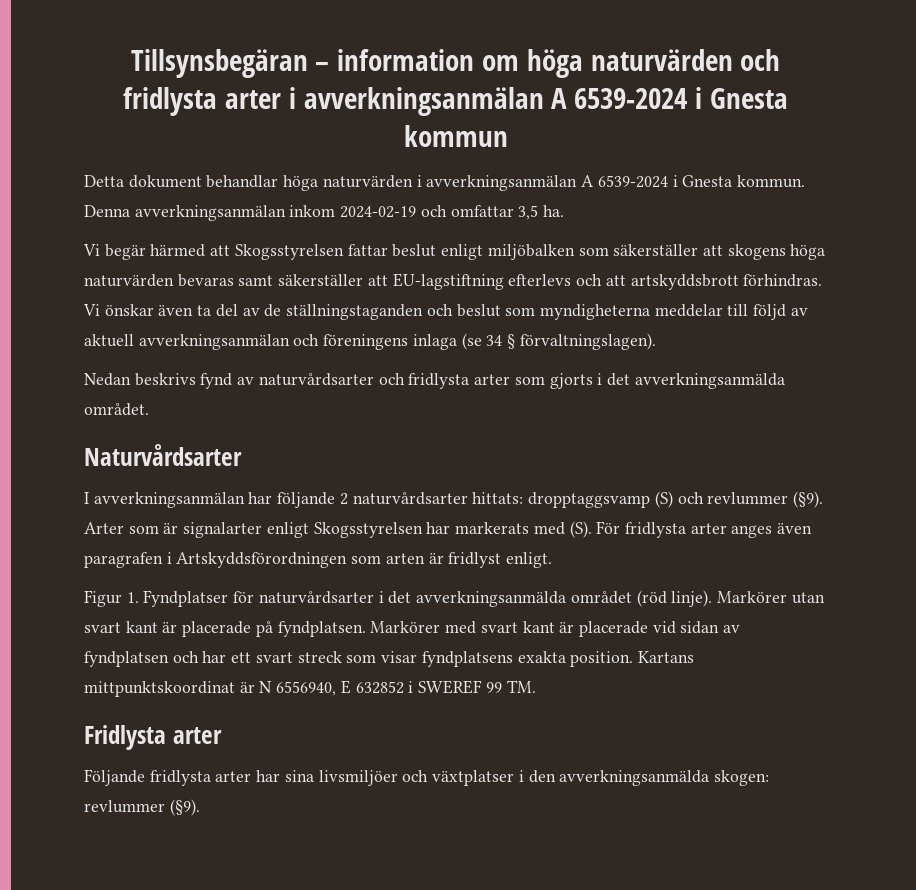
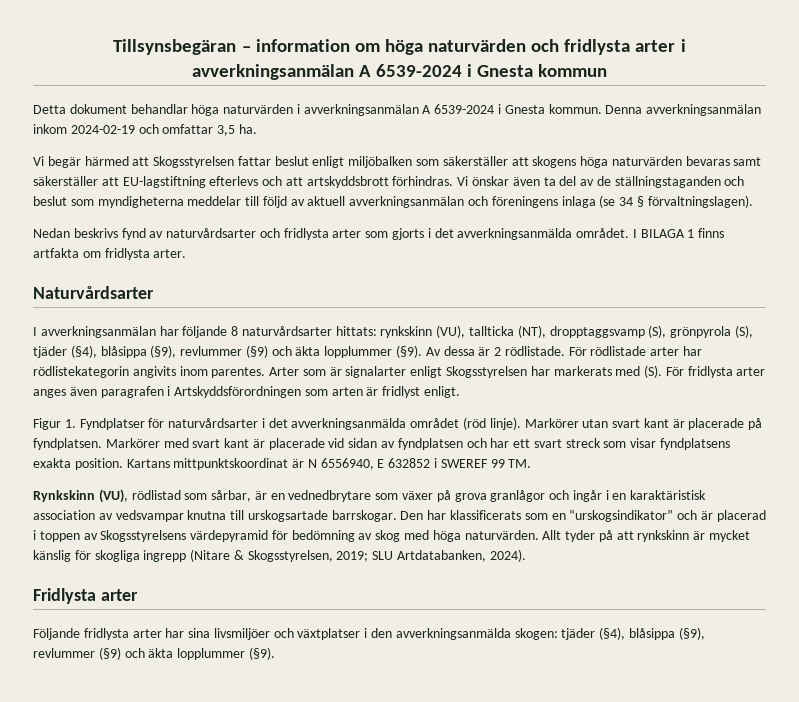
+ I BILAGA 1 finns artfakta om fridlysta arter.
- I avverkningsanmälan har följande 2 naturvårdsarter hittats: dropptaggsvamp (S) och revlummer (§9).
+ I avverkningsanmälan har följande 8 naturvårdsarter hittats: rynkskinn (VU), tallticka (NT), dropptaggsvamp (S), grönpyrola (S), tjäder (§4), blåsippa (§9), revlummer (§9) och äkta lopplummer (§9). Av dessa är 2 rödlistade. För rödlistade arter har rödlistekategorin angivits inom parentes.
+ Rynkskinn (VU), rödlistad som sårbar, är en vednedbrytare som växer på grova granlågor och ingår i en karaktäristisk association av vedsvampar knutna till urskogsartade barrskogar. Den har klassificerats som en “urskogsindikator” och är placerad i toppen av Skogsstyrelsens värdepyramid för bedömning av skog med höga naturvärden. Allt tyder på att rynkskinn är mycket känslig för skogliga ingrepp (Nitare & Skogsstyrelsen, 2019; SLU Artdatabanken, 2024).
- Följande fridlysta arter har sina livsmiljöer och växtplatser i den avverkningsanmälda skogen: revlummer (§9).
+ Följande fridlysta arter har sina livsmiljöer och växtplatser i den avverkningsanmälda skogen: tjäder (§4), blåsippa (§9), revlummer (§9) och äkta lopplummer (§9).

